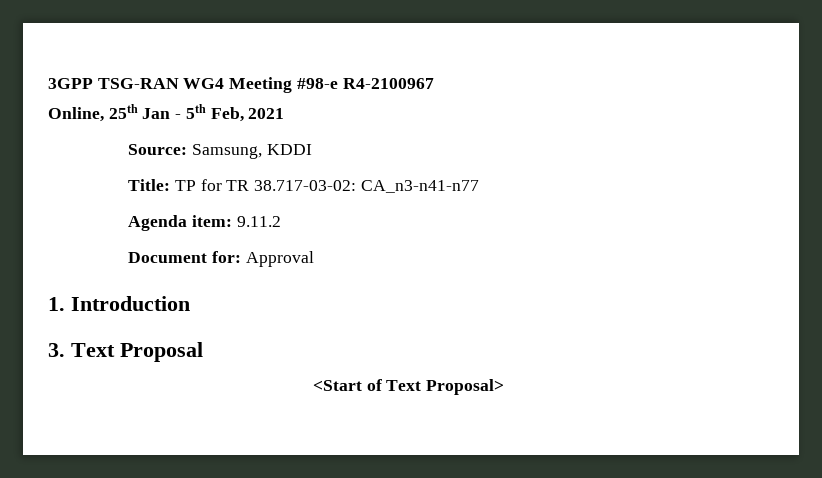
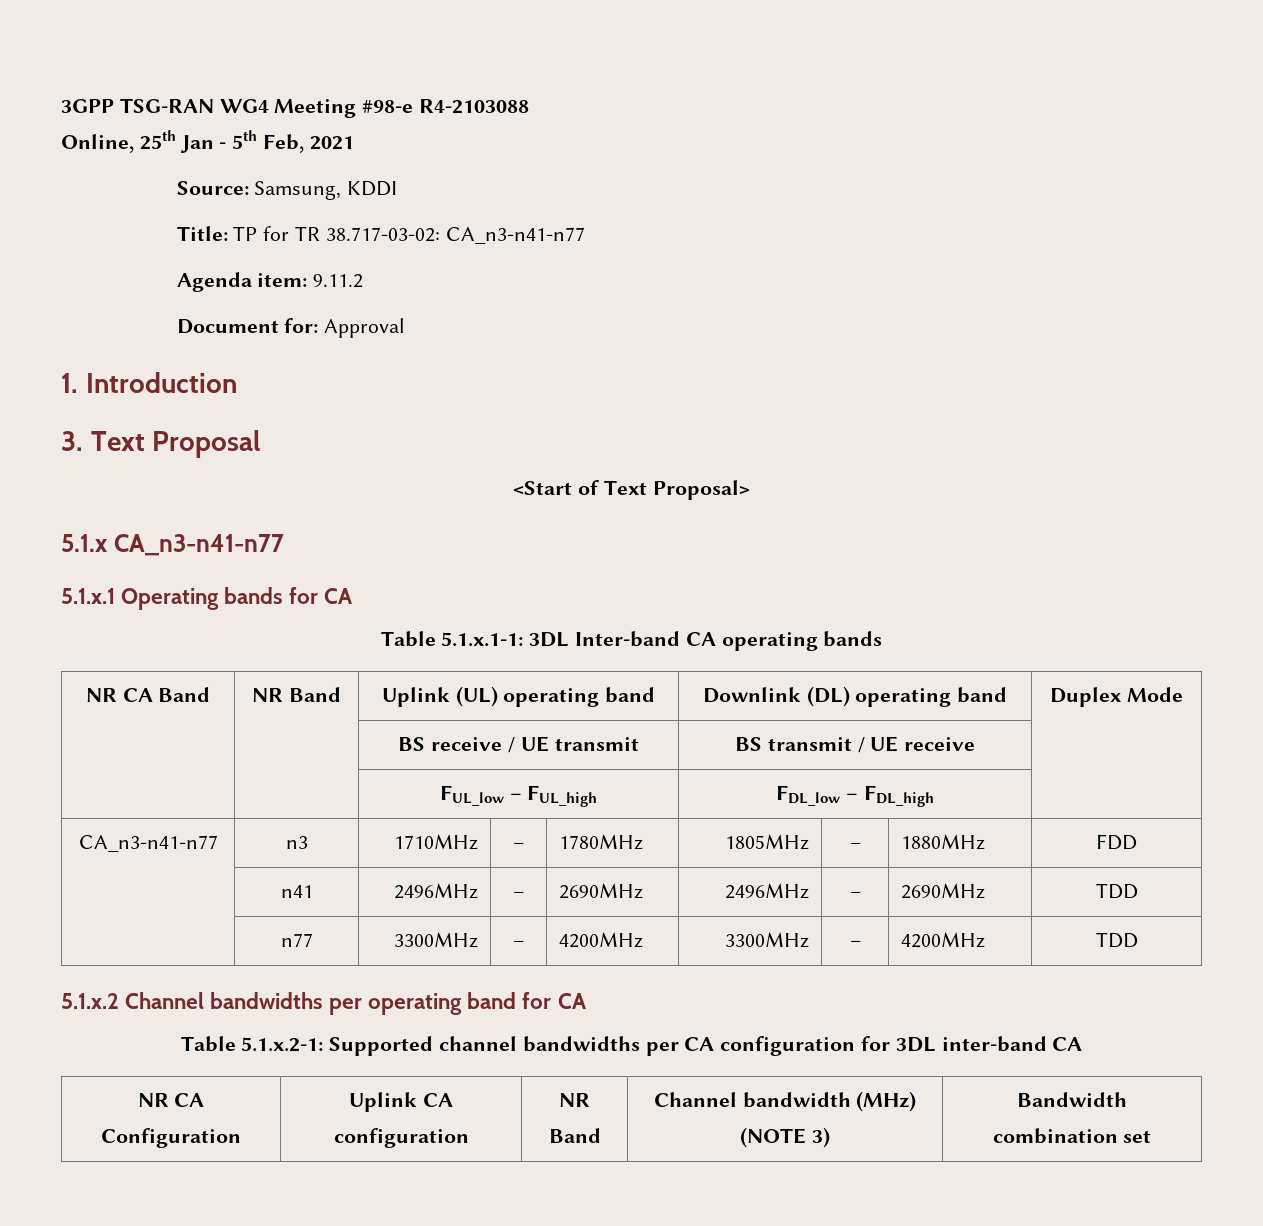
- 3GPP TSG-RAN WG4 Meeting #98-e R4-2100967
+ 3GPP TSG-RAN WG4 Meeting #98-e R4-2103088
+ 5.1.x CA_n3-n41-n77
+ 5.1.x.1 Operating bands for CA
+ Table 5.1.x.1-1: 3DL Inter-band CA operating bands
+ NR CA Band | NR Band | Uplink (UL) operating band | Downlink (DL) operating band | Duplex Mode
+ | | BS receive / UE transmit | BS transmit / UE receive |
+ | | FUL_low – FUL_high | FDL_low – FDL_high |
+ CA_n3-n41-n77 | n3 | 1710MHz | – | 1780MHz | 1805MHz | – | 1880MHz | FDD
+ | n41 | 2496MHz | – | 2690MHz | 2496MHz | – | 2690MHz | TDD
+ | n77 | 3300MHz | – | 4200MHz | 3300MHz | – | 4200MHz | TDD
+ 5.1.x.2 Channel bandwidths per operating band for CA
+ Table 5.1.x.2-1: Supported channel bandwidths per CA configuration for 3DL inter-band CA
+ NR CA Configuration | Uplink CA configuration | NR Band | Channel bandwidth (MHz) (NOTE 3) | Bandwidth combination set

